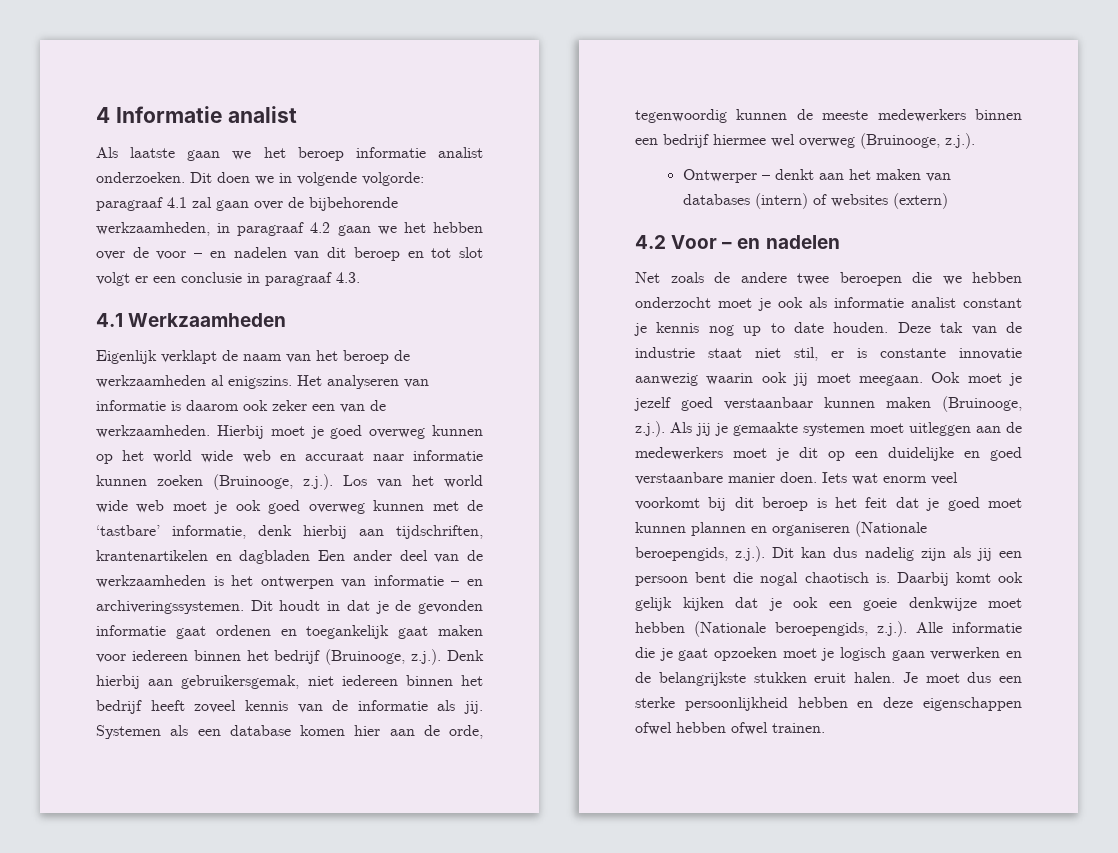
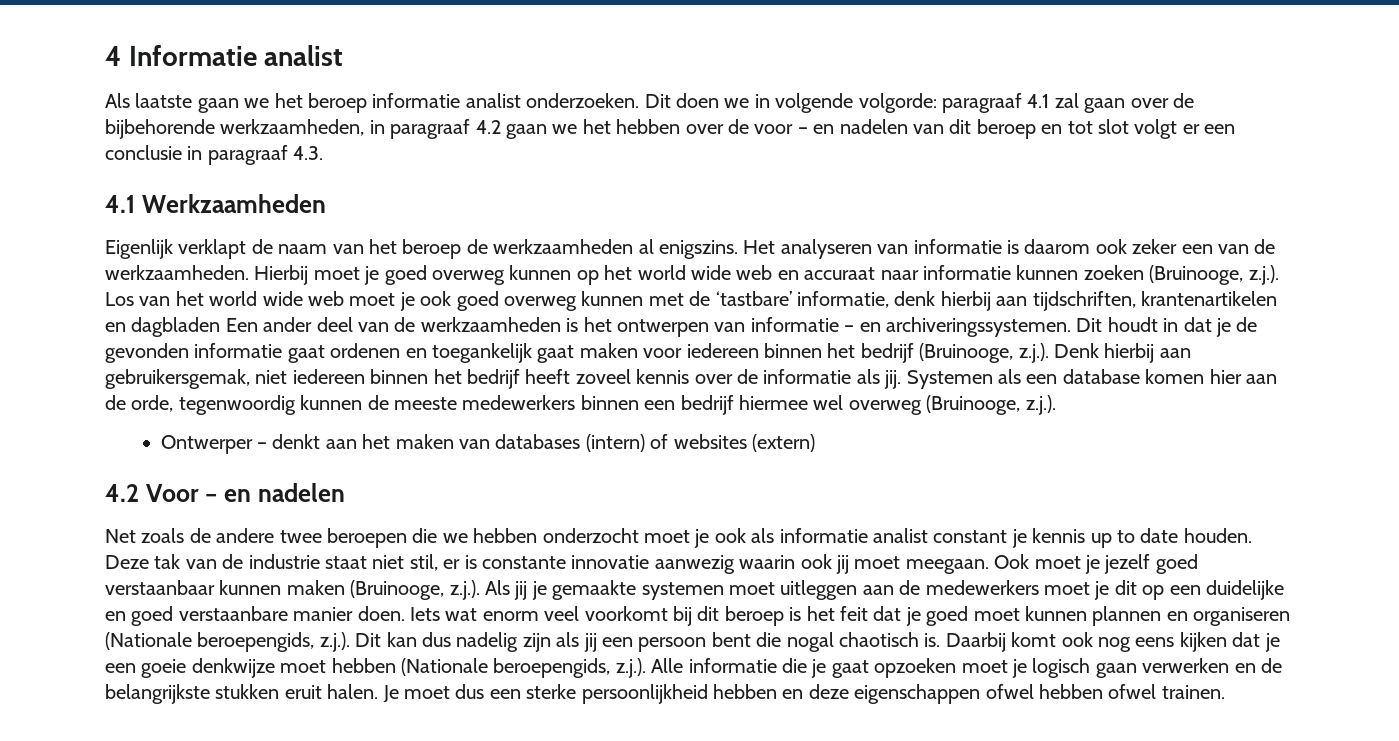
- Dit houdt in dat je de gevonden informatie gaat ordenen en toegankelijk gaat maken voor iedereen binnen het bedrijf (Bruinooge, z.j.). Denk hierbij aan gebruikersgemak, niet iedereen binnen het bedrijf heeft zoveel kennis van de informatie als jij.
+ Dit houdt in dat je de gevonden informatie gaat ordenen en toegankelijk gaat maken voor iedereen binnen het bedrijf (Bruinooge, z.j.). Denk hierbij aan gebruikersgemak, niet iedereen binnen het bedrijf heeft zoveel kennis over de informatie als jij.
- Net zoals de andere twee beroepen die we hebben onderzocht moet je ook als informatie analist constant je kennis nog up to date houden.
+ Net zoals de andere twee beroepen die we hebben onderzocht moet je ook als informatie analist constant je kennis up to date houden.
- Daarbij komt ook gelijk kijken dat je ook een goeie denkwijze moet hebben (Nationale beroepengids, z.j.). Alle informatie die je gaat opzoeken moet je logisch gaan verwerken en de belangrijkste stukken eruit halen.
+ Daarbij komt ook nog eens kijken dat je een goeie denkwijze moet hebben (Nationale beroepengids, z.j.). Alle informatie die je gaat opzoeken moet je logisch gaan verwerken en de belangrijkste stukken eruit halen.

